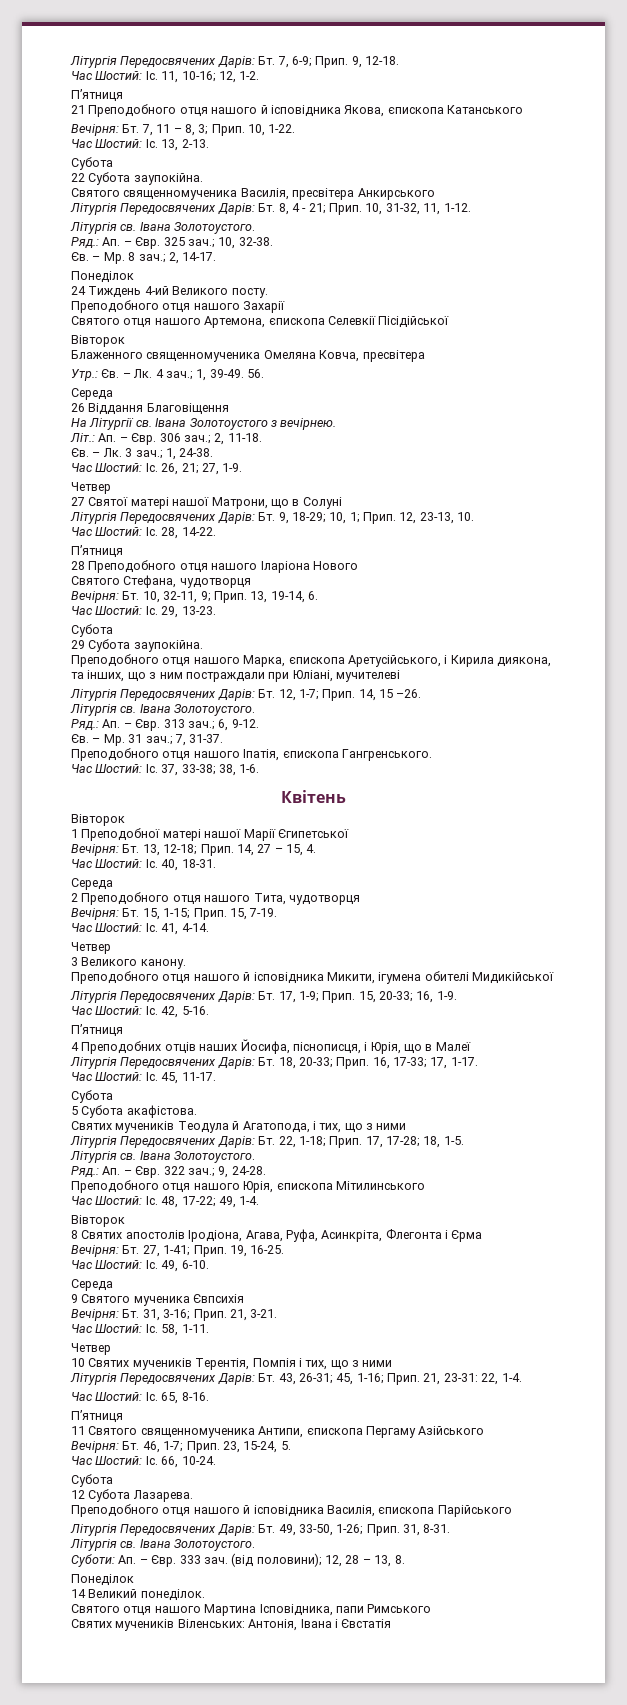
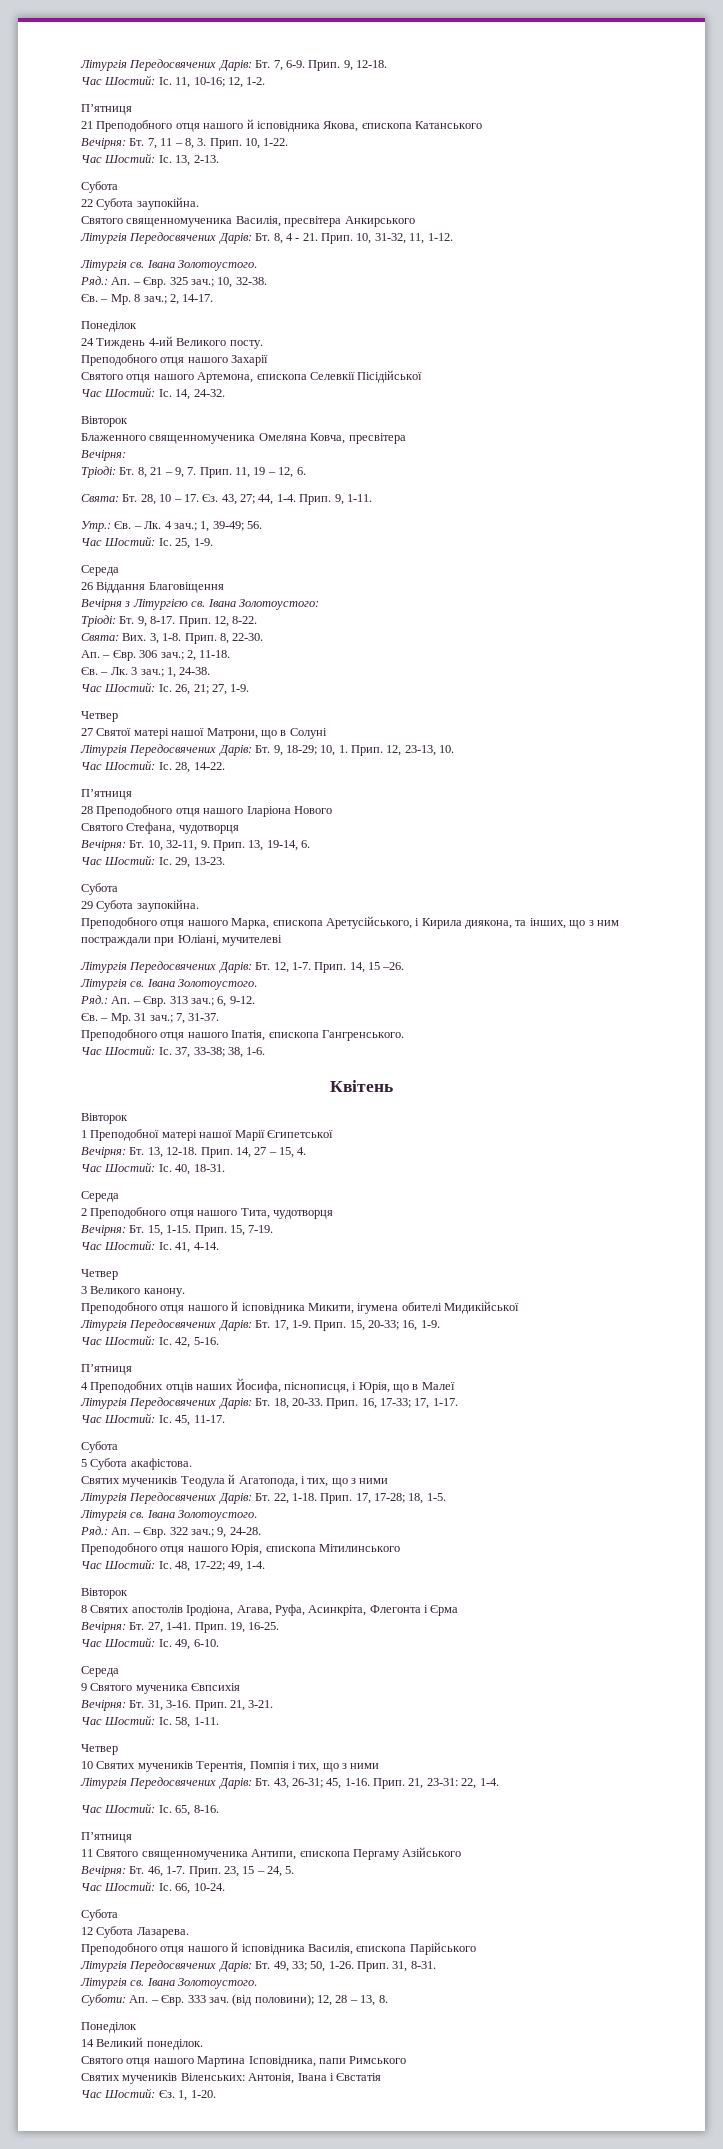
- Літургія Передосвячених Дарів: Бт. 7, 6-9; Прип.
+ Літургія Передосвячених Дарів: Бт. 7, 6-9. Прип.
- Вечірня: Бт. 7, 11 – 8, 3; Прип.
+ Вечірня: Бт. 7, 11 – 8, 3. Прип.
- Літургія Передосвячених Дарів: Бт. 8, 4 - 21; Прип.
+ Літургія Передосвячених Дарів: Бт. 8, 4 - 21. Прип.
+ Час Шостий: Іс. 14, 24-32.
  Блаженного священномученика Омеляна Ковча, пресвітера
+ Вечірня:
+ Тріоді: Бт. 8, 21 – 9, 7. Прип. 11, 19 – 12, 6.
+ Свята: Бт. 28, 10 – 17. Єз. 43, 27; 44, 1-4. Прип. 9, 1-11.
- Утр.: Єв. – Лк. 4 зач.; 1, 39-49. 56.
+ Утр.: Єв. – Лк. 4 зач.; 1, 39-49; 56.
+ Час Шостий: Іс. 25, 1-9.
- На Літургії св. Івана Золотоустого з вечірнею.
- Літ.: Ап. – Євр. 306 зач.; 2, 11-18.
+ Вечірня з Літургією св. Івана Золотоустого:
+ Тріоді: Бт. 9, 8-17. Прип. 12, 8-22.
+ Свята: Вих. 3, 1-8. Прип. 8, 22-30.
+ Ап. – Євр. 306 зач.; 2, 11-18.
- Літургія Передосвячених Дарів: Бт. 9, 18-29; 10, 1; Прип.
+ Літургія Передосвячених Дарів: Бт. 9, 18-29; 10, 1. Прип.
- Вечірня: Бт. 10, 32-11, 9; Прип.
+ Вечірня: Бт. 10, 32-11, 9. Прип.
- Літургія Передосвячених Дарів: Бт. 12, 1-7; Прип.
+ Літургія Передосвячених Дарів: Бт. 12, 1-7. Прип.
- Вечірня: Бт. 13, 12-18; Прип.
+ Вечірня: Бт. 13, 12-18. Прип.
- Вечірня: Бт. 15, 1-15; Прип.
+ Вечірня: Бт. 15, 1-15. Прип.
- Літургія Передосвячених Дарів: Бт. 17, 1-9; Прип.
+ Літургія Передосвячених Дарів: Бт. 17, 1-9. Прип.
- Літургія Передосвячених Дарів: Бт. 18, 20-33; Прип.
+ Літургія Передосвячених Дарів: Бт. 18, 20-33. Прип.
- Літургія Передосвячених Дарів: Бт. 22, 1-18; Прип.
+ Літургія Передосвячених Дарів: Бт. 22, 1-18. Прип.
- Вечірня: Бт. 27, 1-41; Прип.
+ Вечірня: Бт. 27, 1-41. Прип.
- Вечірня: Бт. 31, 3-16; Прип.
+ Вечірня: Бт. 31, 3-16. Прип.
- Літургія Передосвячених Дарів: Бт. 43, 26-31; 45, 1-16; Прип.
+ Літургія Передосвячених Дарів: Бт. 43, 26-31; 45, 1-16. Прип.
- Вечірня: Бт. 46, 1-7; Прип.
+ Вечірня: Бт. 46, 1-7. Прип.
- 23, 15-24, 5.
+ 23, 15 – 24, 5.
- Літургія Передосвячених Дарів: Бт. 49, 33-50, 1-26; Прип.
+ Літургія Передосвячених Дарів: Бт. 49, 33; 50, 1-26. Прип.
+ Час Шостий: Єз. 1, 1-20.

